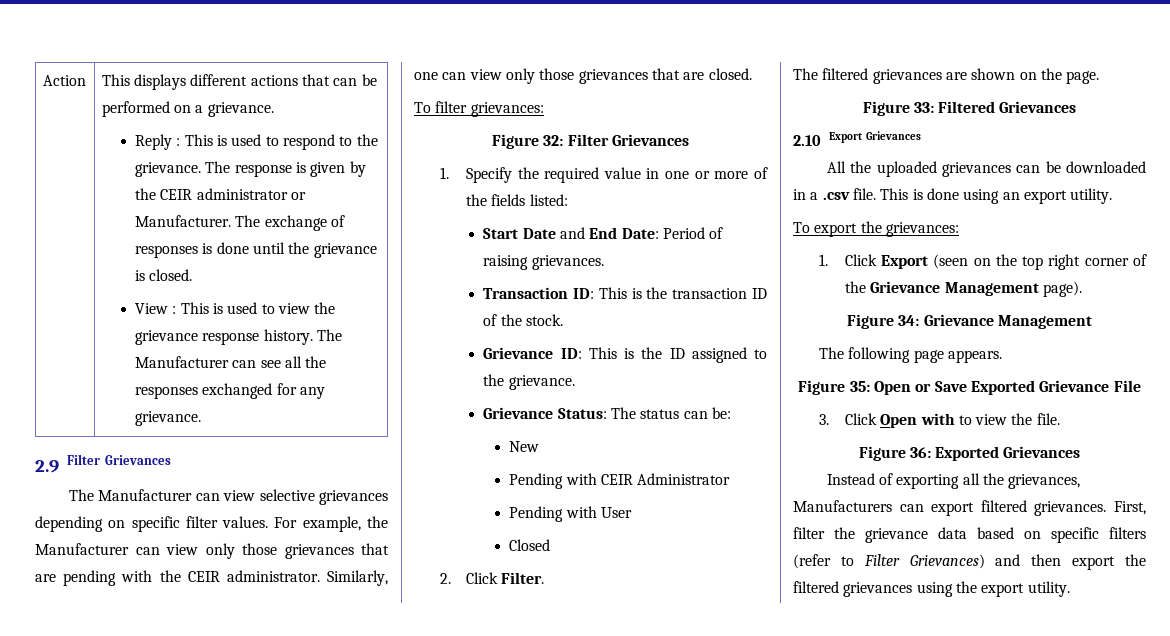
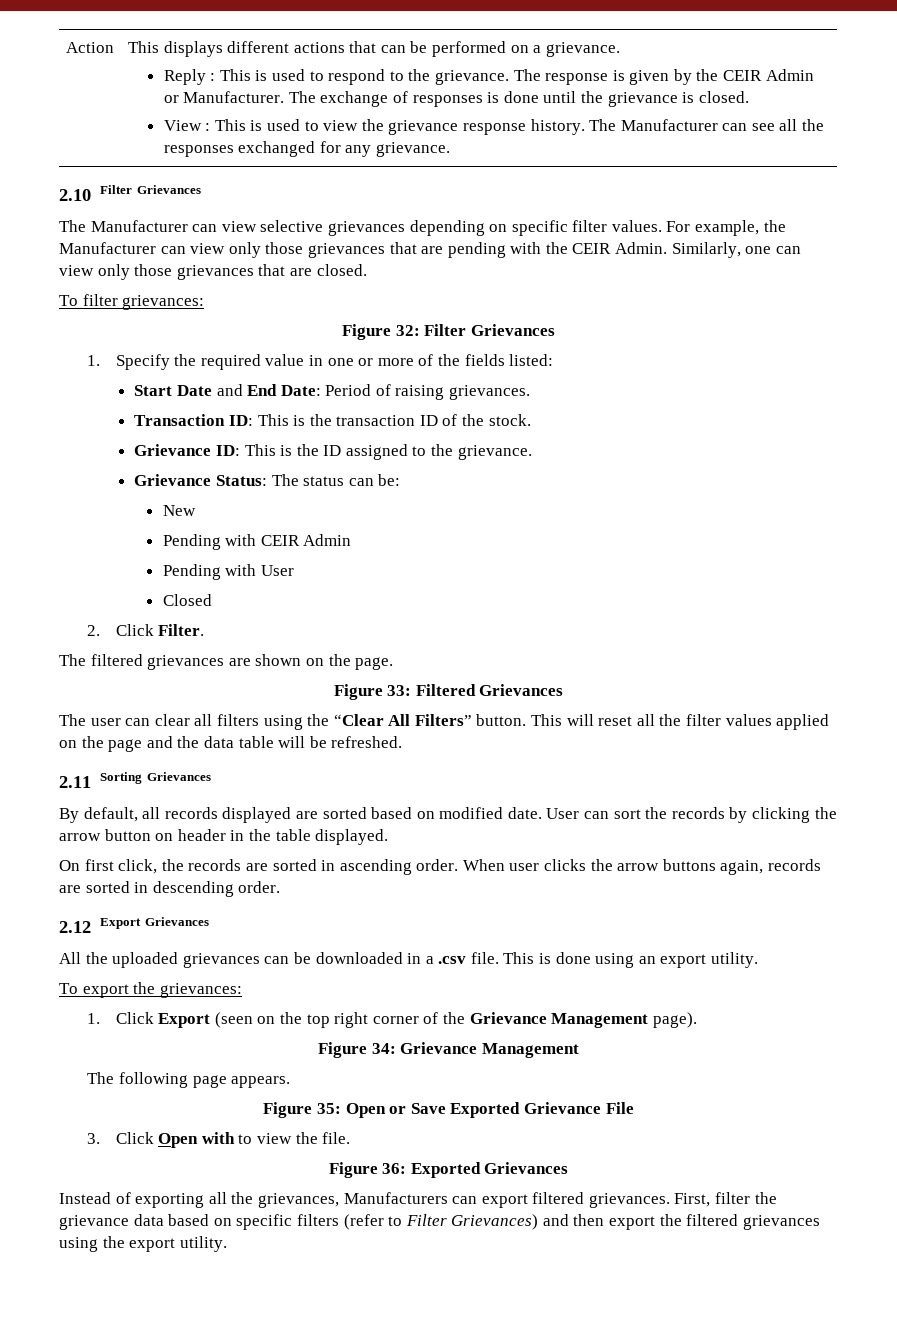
- The response is given by the CEIR administrator or Manufacturer.
+ The response is given by the CEIR Admin or Manufacturer.
- 2.9 Filter Grievances
+ 2.10 Filter Grievances
- For example, the Manufacturer can view only those grievances that are pending with the CEIR administrator.
+ For example, the Manufacturer can view only those grievances that are pending with the CEIR Admin.
- Pending with CEIR Administrator
+ Pending with CEIR Admin
- 2.10 Export Grievances
+ The user can clear all filters using the “Clear All Filters” button. This will reset all the filter values applied on the page and the data table will be refreshed.
+ 2.11 Sorting Grievances
+ By default, all records displayed are sorted based on modified date. User can sort the records by clicking the arrow button on header in the table displayed.
+ On first click, the records are sorted in ascending order. When user clicks the arrow buttons again, records are sorted in descending order.
+ 2.12 Export Grievances

